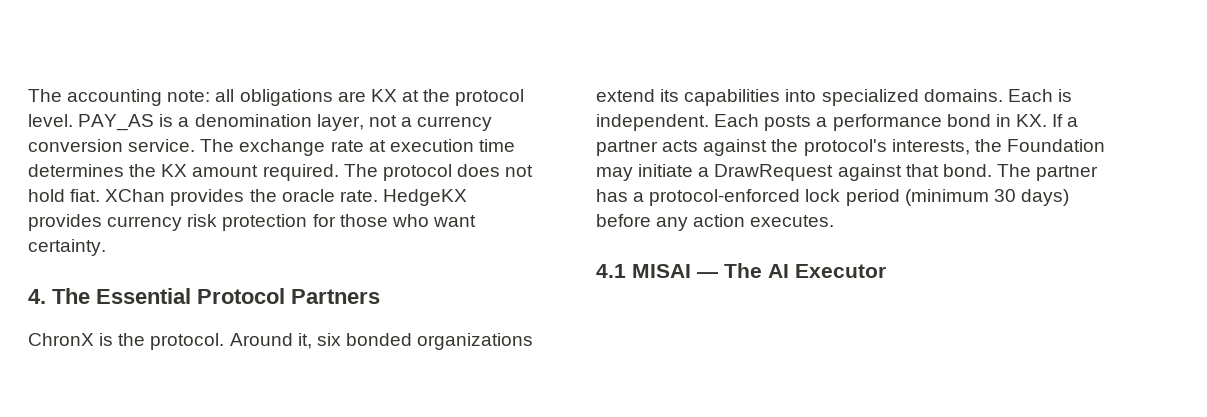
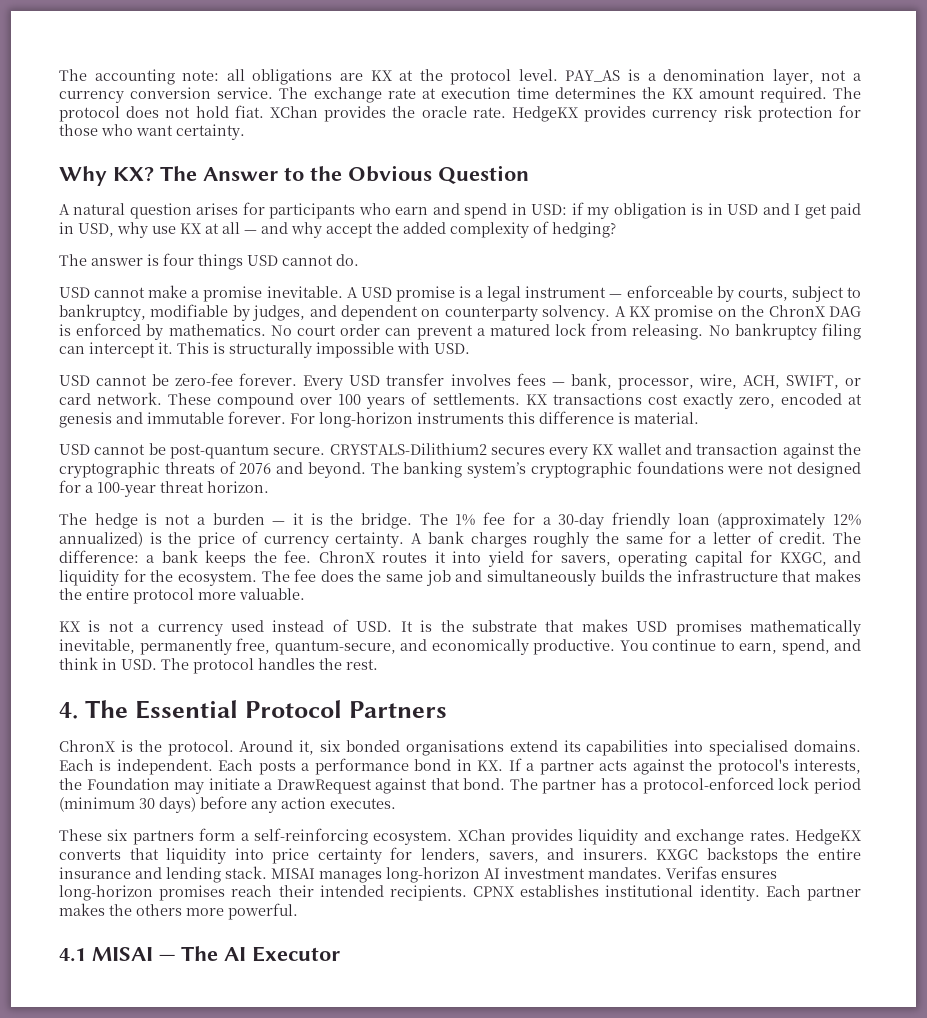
+ Why KX? The Answer to the Obvious Question
+ A natural question arises for participants who earn and spend in USD: if my obligation is in USD and I get paid in USD, why use KX at all — and why accept the added complexity of hedging?
+ The answer is four things USD cannot do.
+ USD cannot make a promise inevitable. A USD promise is a legal instrument — enforceable by courts, subject to bankruptcy, modifiable by judges, and dependent on counterparty solvency. A KX promise on the ChronX DAG is enforced by mathematics. No court order can prevent a matured lock from releasing. No bankruptcy filing can intercept it. This is structurally impossible with USD.
+ USD cannot be zero-fee forever. Every USD transfer involves fees — bank, processor, wire, ACH, SWIFT, or card network. These compound over 100 years of settlements. KX transactions cost exactly zero, encoded at genesis and immutable forever. For long-horizon instruments this difference is material.
+ USD cannot be post-quantum secure. CRYSTALS-Dilithium2 secures every KX wallet and transaction against the cryptographic threats of 2076 and beyond. The banking system’s cryptographic foundations were not designed for a 100-year threat horizon.
+ The hedge is not a burden — it is the bridge. The 1% fee for a 30-day friendly loan (approximately 12% annualized) is the price of currency certainty. A bank charges roughly the same for a letter of credit. The difference: a bank keeps the fee. ChronX routes it into yield for savers, operating capital for KXGC, and liquidity for the ecosystem. The fee does the same job and simultaneously builds the infrastructure that makes the entire protocol more valuable.
+ KX is not a currency used instead of USD. It is the substrate that makes USD promises mathematically inevitable, permanently free, quantum-secure, and economically productive. You continue to earn, spend, and think in USD. The protocol handles the rest.
- Around it, six bonded organizations extend its capabilities into specialized domains.
+ Around it, six bonded organisations extend its capabilities into specialised domains.
+ These six partners form a self-reinforcing ecosystem. XChan provides liquidity and exchange rates. HedgeKX converts that liquidity into price certainty for lenders, savers, and insurers. KXGC backstops the entire insurance and lending stack. MISAI manages long-horizon AI investment mandates. Verifas ensures long-horizon promises reach their intended recipients. CPNX establishes institutional identity. Each partner makes the others more powerful.

